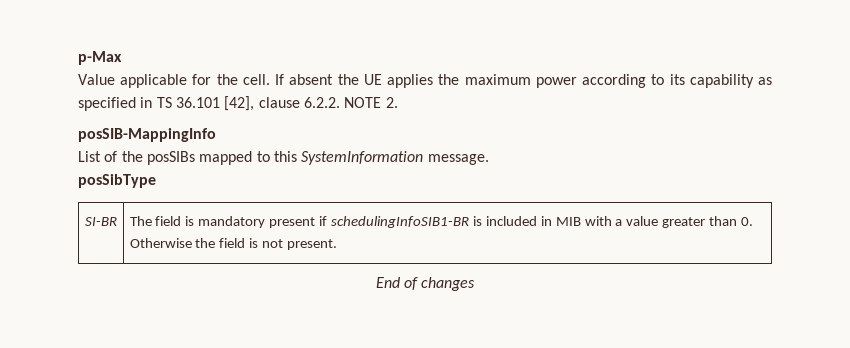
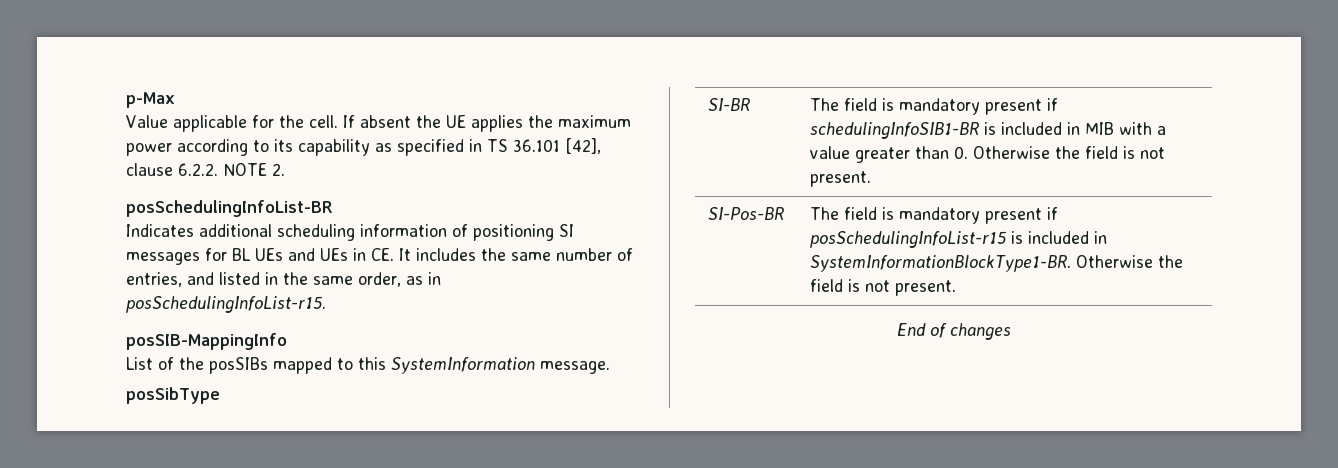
+ posSchedulingInfoList-BR
+ Indicates additional scheduling information of positioning SI messages for BL UEs and UEs in CE. It includes the same number of entries, and listed in the same order, as in posSchedulingInfoList-r15.
+ SI-Pos-BR | The field is mandatory present if posSchedulingInfoList-r15 is included in SystemInformationBlockType1-BR. Otherwise the field is not present.

